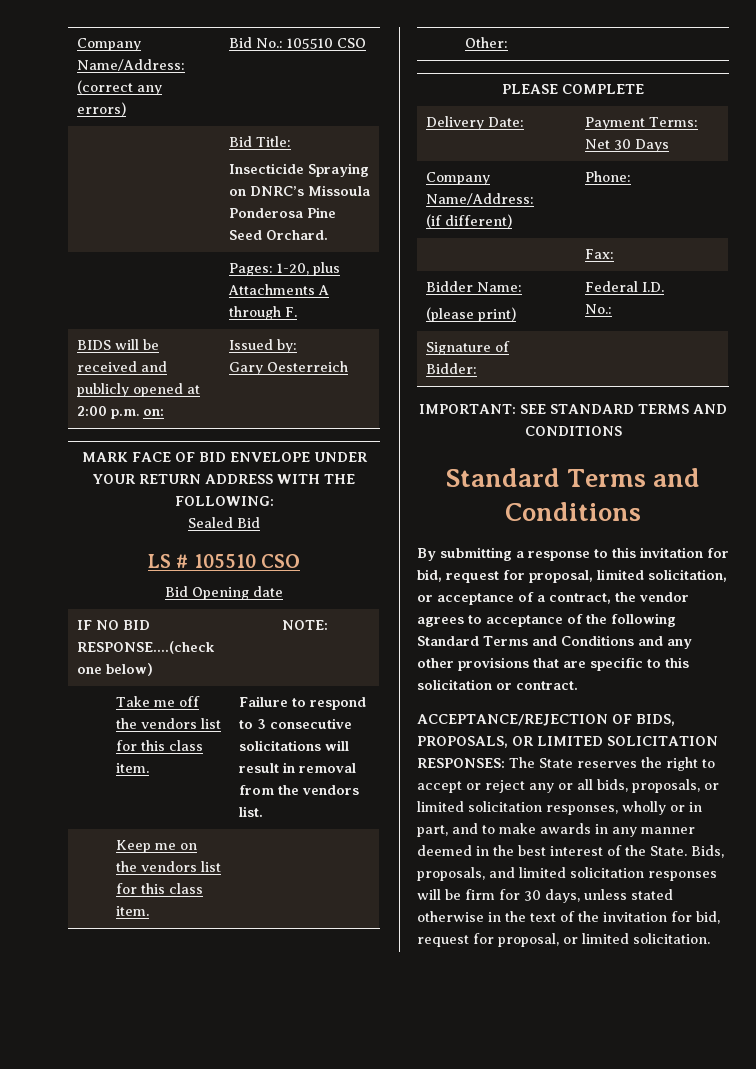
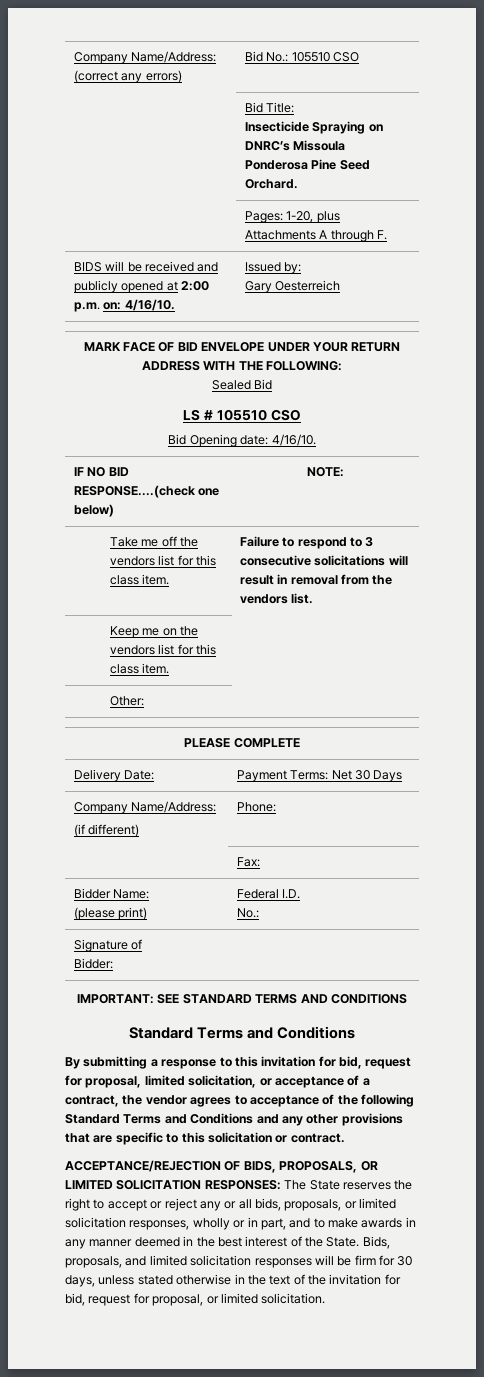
- BIDS will be received and publicly opened at 2:00 p.m. on: | Issued by:
+ BIDS will be received and publicly opened at 2:00 p.m. on: 4/16/10. | Issued by:
  MARK FACE OF BID ENVELOPE UNDER YOUR RETURN ADDRESS WITH THE FOLLOWING:
  Sealed Bid
  LS # 105510 CSO
- Bid Opening date
+ Bid Opening date: 4/16/10.

